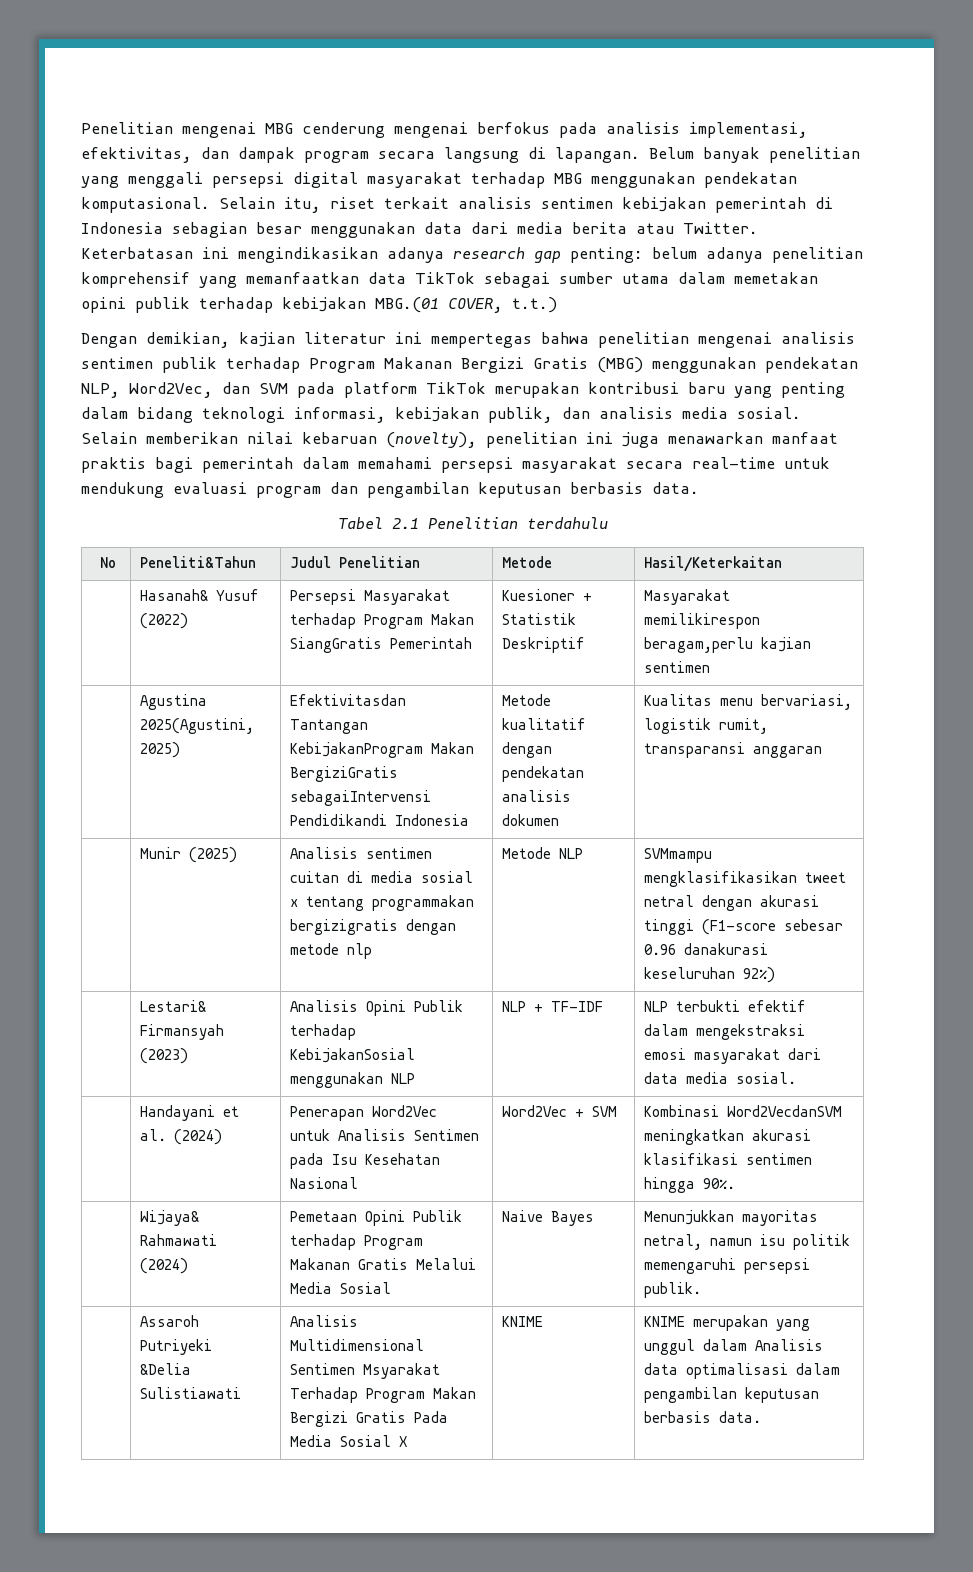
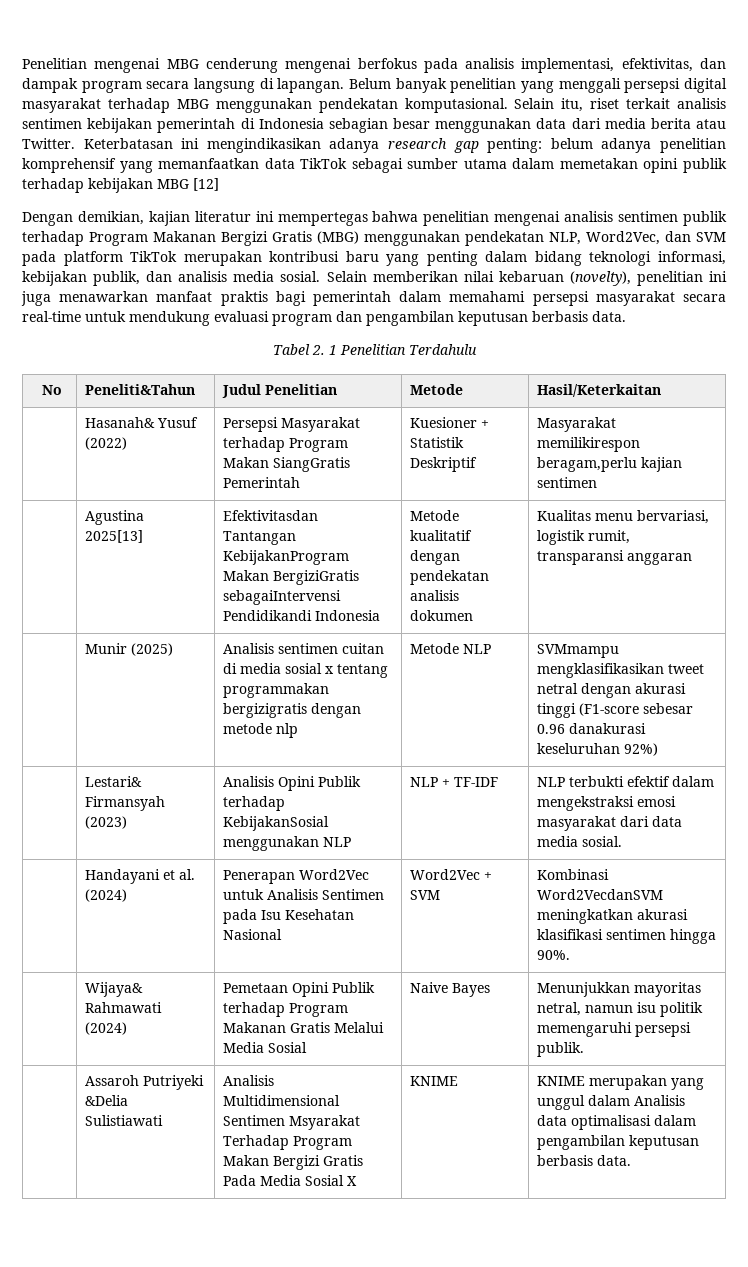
- Keterbatasan ini mengindikasikan adanya research gap penting: belum adanya penelitian komprehensif yang memanfaatkan data TikTok sebagai sumber utama dalam memetakan opini publik terhadap kebijakan MBG.(01 COVER, t.t.)
+ Keterbatasan ini mengindikasikan adanya research gap penting: belum adanya penelitian komprehensif yang memanfaatkan data TikTok sebagai sumber utama dalam memetakan opini publik terhadap kebijakan MBG [12]
- Tabel 2.1 Penelitian terdahulu
+ Tabel 2. 1 Penelitian Terdahulu
- | Agustina 2025(Agustini, 2025) | Efektivitasdan Tantangan KebijakanProgram Makan BergiziGratis sebagaiIntervensi Pendidikandi Indonesia | Metode kualitatif dengan pendekatan analisis dokumen | Kualitas menu bervariasi, logistik rumit, transparansi anggaran
+ | Agustina 2025[13] | Efektivitasdan Tantangan KebijakanProgram Makan BergiziGratis sebagaiIntervensi Pendidikandi Indonesia | Metode kualitatif dengan pendekatan analisis dokumen | Kualitas menu bervariasi, logistik rumit, transparansi anggaran

